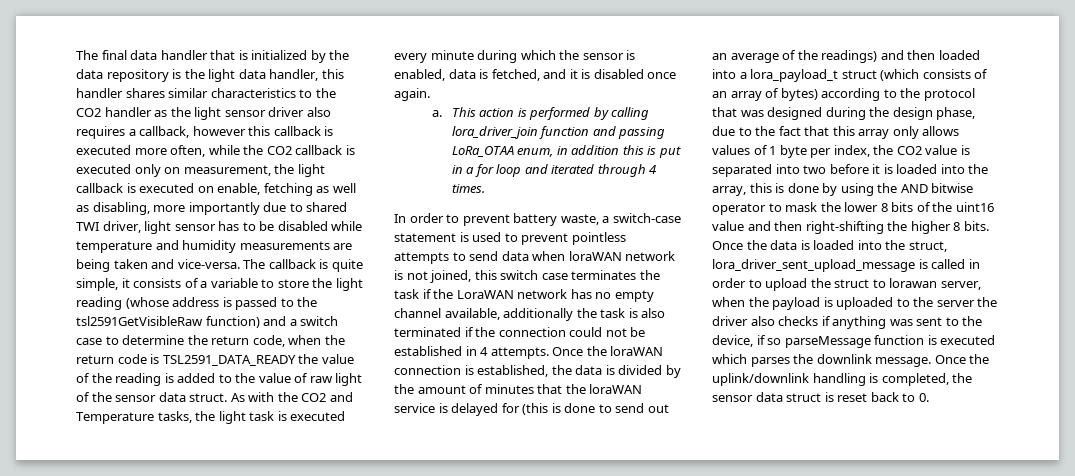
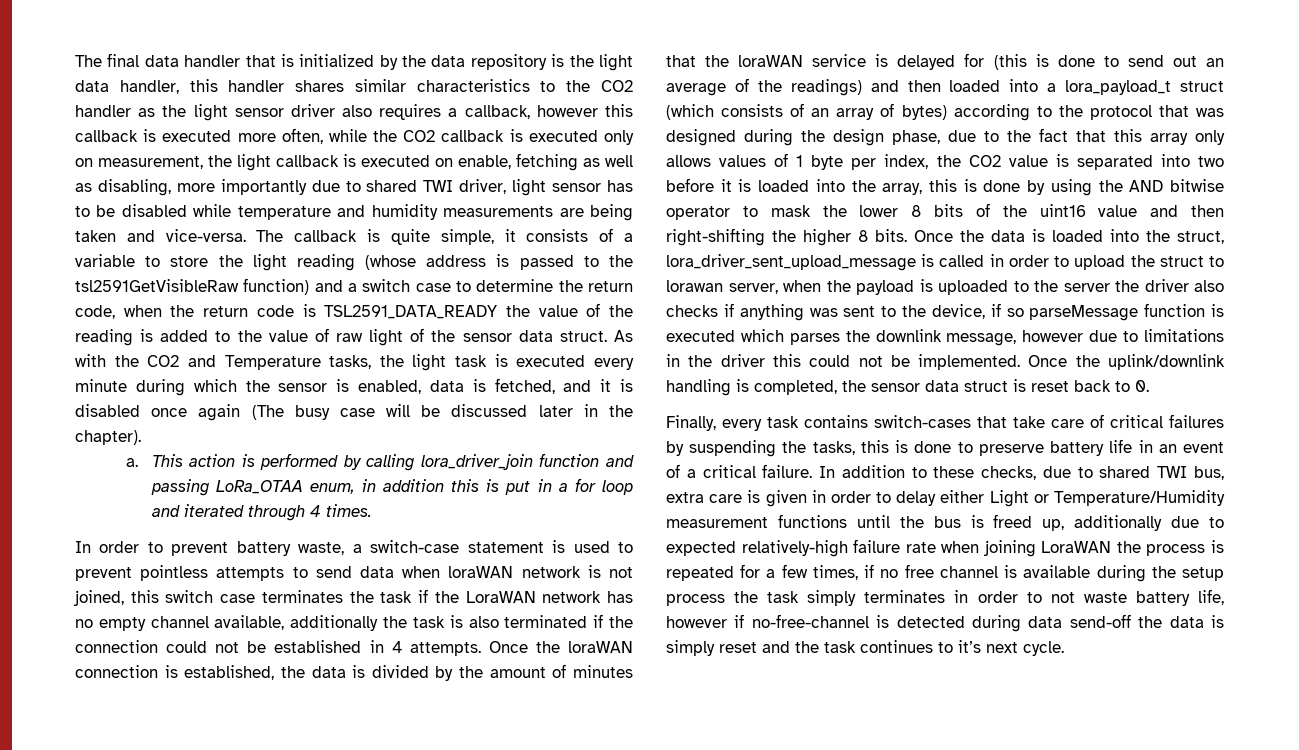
- As with the CO2 and Temperature tasks, the light task is executed every minute during which the sensor is enabled, data is fetched, and it is disabled once again.
+ As with the CO2 and Temperature tasks, the light task is executed every minute during which the sensor is enabled, data is fetched, and it is disabled once again (The busy case will be discussed later in the chapter).
- Once the data is loaded into the struct, lora_driver_sent_upload_message is called in order to upload the struct to lorawan server, when the payload is uploaded to the server the driver also checks if anything was sent to the device, if so parseMessage function is executed which parses the downlink message.
+ Once the data is loaded into the struct, lora_driver_sent_upload_message is called in order to upload the struct to lorawan server, when the payload is uploaded to the server the driver also checks if anything was sent to the device, if so parseMessage function is executed which parses the downlink message, however due to limitations in the driver this could not be implemented.
+ Finally, every task contains switch-cases that take care of critical failures by suspending the tasks, this is done to preserve battery life in an event of a critical failure. In addition to these checks, due to shared TWI bus, extra care is given in order to delay either Light or Temperature/Humidity measurement functions until the bus is freed up, additionally due to expected relatively-high failure rate when joining LoraWAN the process is repeated for a few times, if no free channel is available during the setup process the task simply terminates in order to not waste battery life, however if no-free-channel is detected during data send-off the data is simply reset and the task continues to it’s next cycle.

